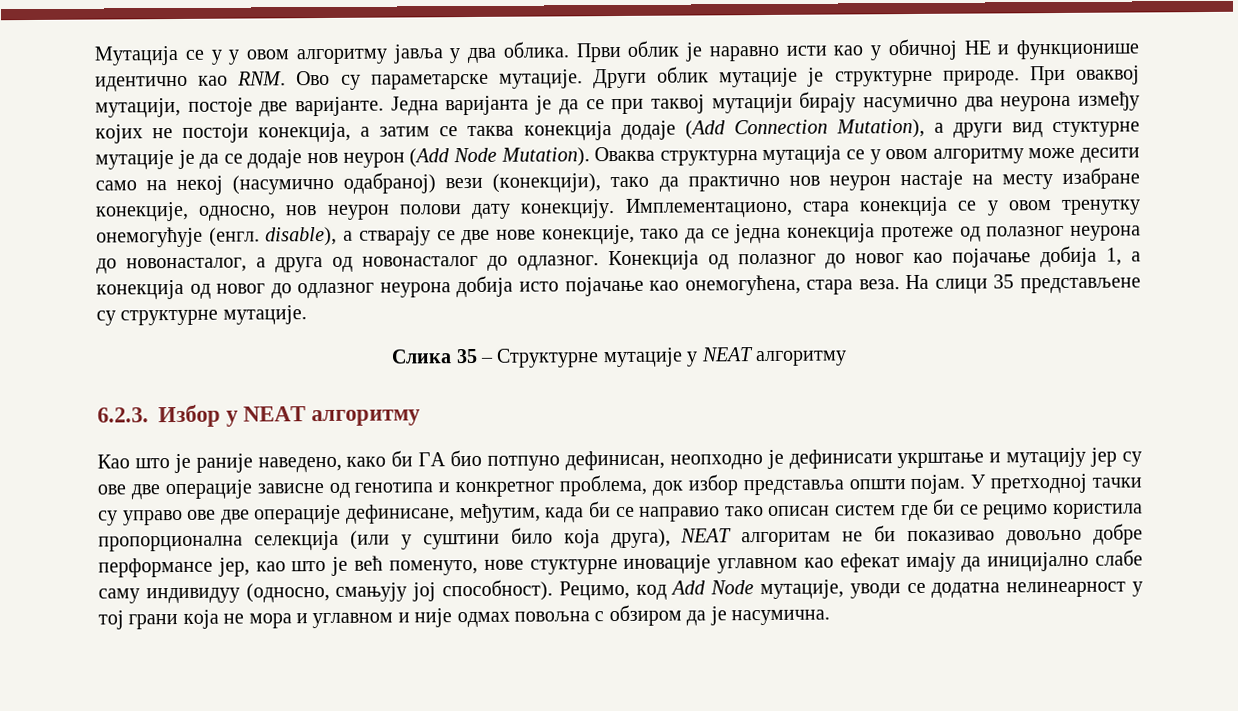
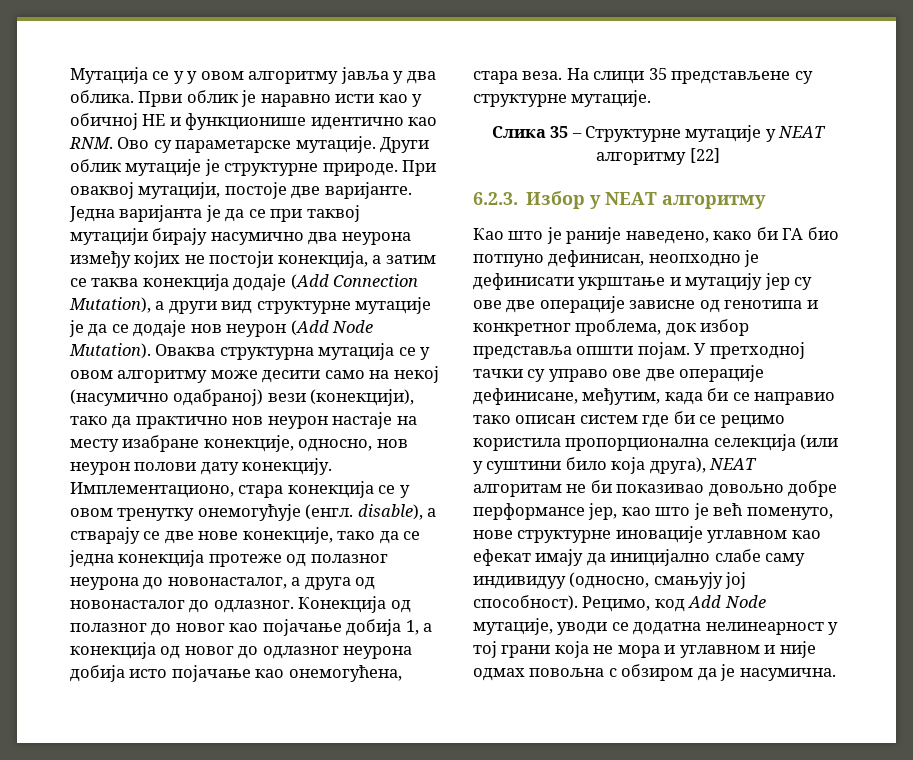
- Једна варијанта је да се при таквој мутацији бирају насумично два неурона између којих не постоји конекција, а затим се таква конекција додаје (Add Connection Mutation), а други вид стуктурне мутације је да се додаје нов неурон (Add Node Mutation).
+ Једна варијанта је да се при таквој мутацији бирају насумично два неурона између којих не постоји конекција, а затим се таква конекција додаје (Add Connection Mutation), а други вид структурне мутације је да се додаје нов неурон (Add Node Mutation).
- Слика 35 – Структурне мутације у NEAT алгоритму
+ Слика 35 – Структурне мутације у NEAT алгоритму [22]
- У претходној тачки су управо ове две операције дефинисане, међутим, када би се направио тако описан систем где би се рецимо користила пропорционална селекција (или у суштини било која друга), NEAT алгоритам не би показивао довољно добре перформансе јер, као што је већ поменуто, нове стуктурне иновације углавном као ефекат имају да иницијално слабе саму индивидуу (односно, смањују јој способност).
+ У претходној тачки су управо ове две операције дефинисане, међутим, када би се направио тако описан систем где би се рецимо користила пропорционална селекција (или у суштини било која друга), NEAT алгоритам не би показивао довољно добре перформансе јер, као што је већ поменуто, нове структурне иновације углавном као ефекат имају да иницијално слабе саму индивидуу (односно, смањују јој способност).

